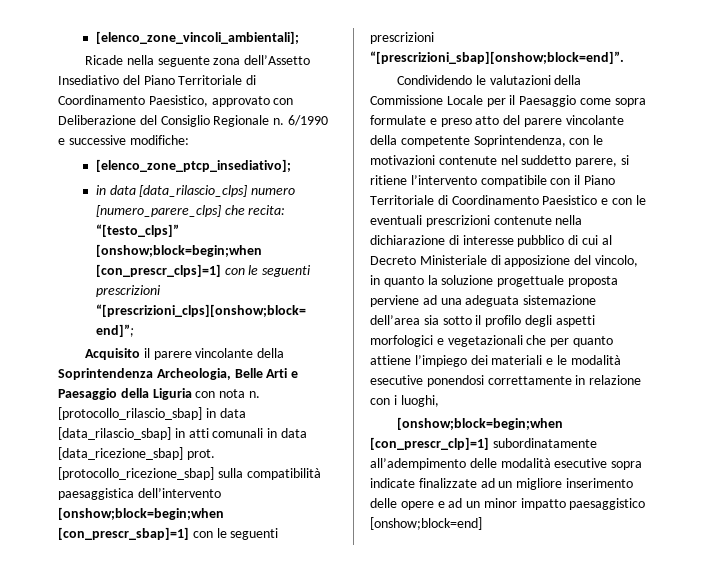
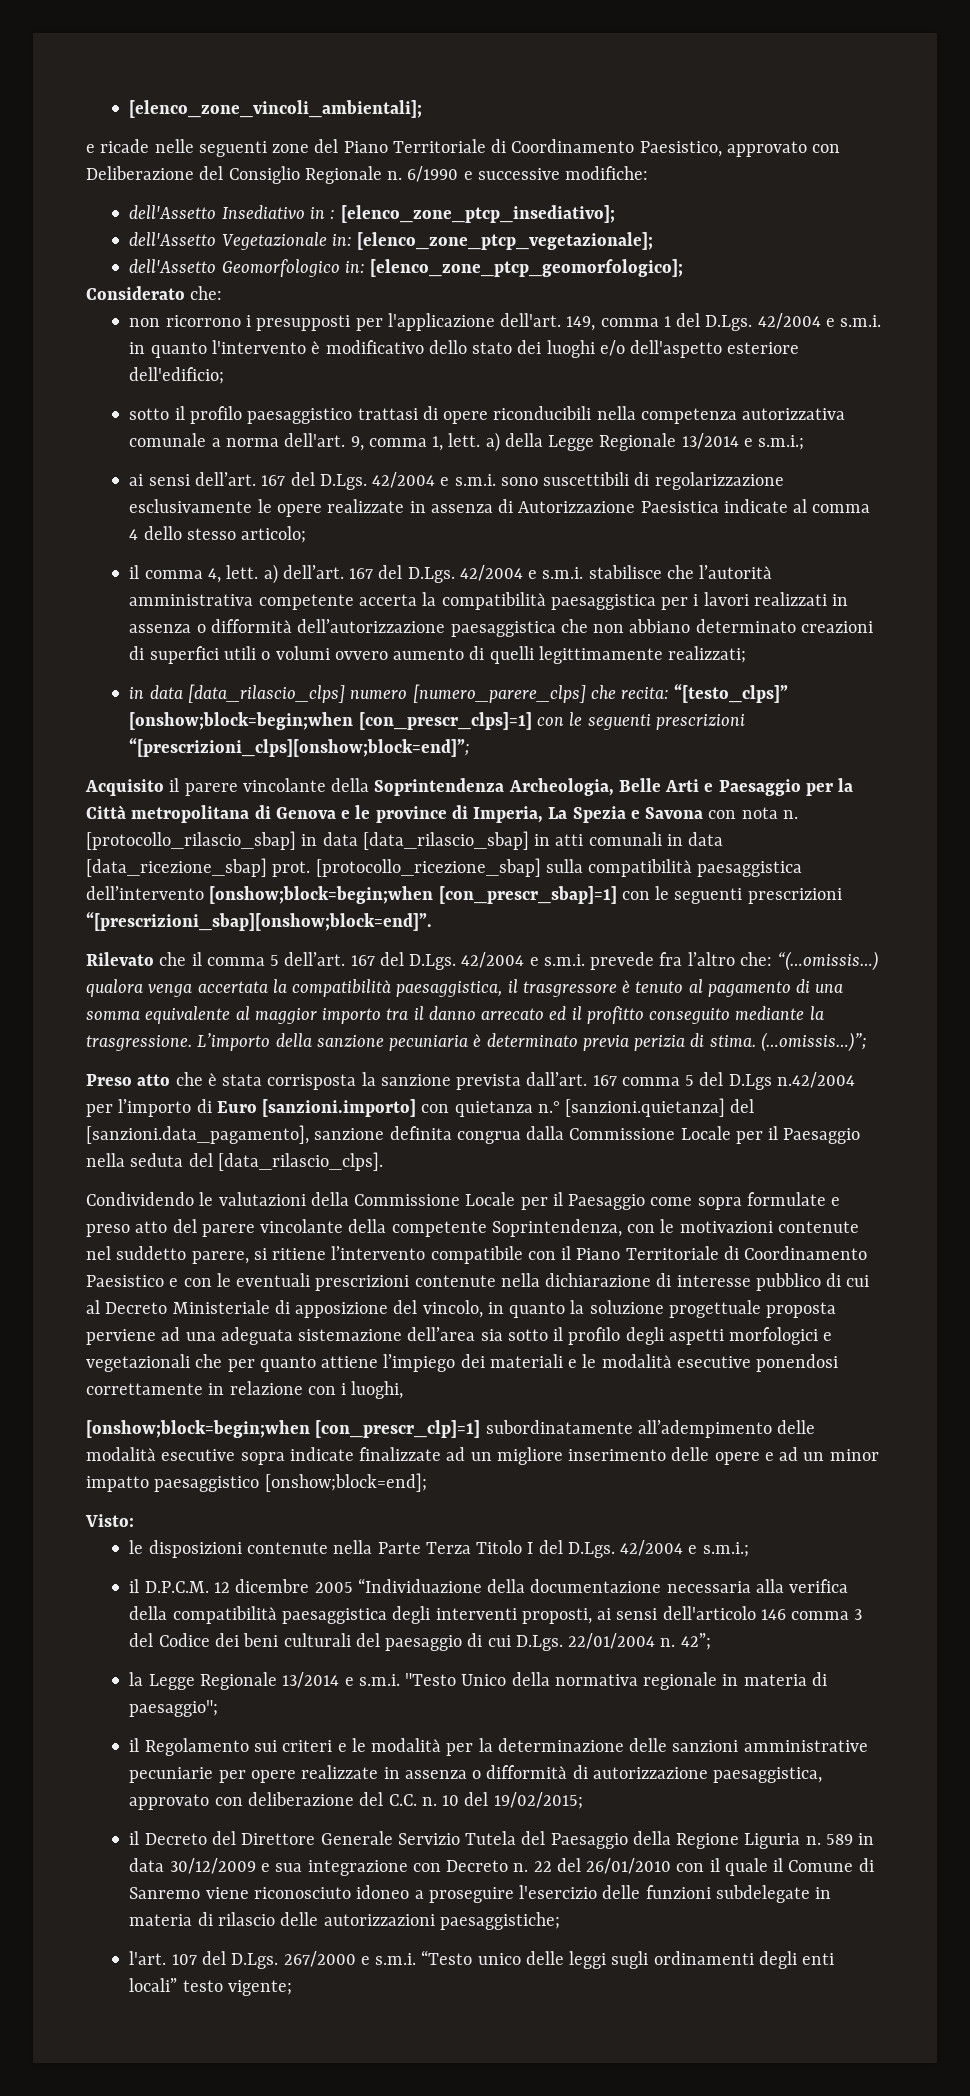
- Ricade nella seguente zona dell’Assetto Insediativo del Piano Territoriale di Coordinamento Paesistico, approvato con Deliberazione del Consiglio Regionale n.
+ e ricade nelle seguenti zone del Piano Territoriale di Coordinamento Paesistico, approvato con Deliberazione del Consiglio Regionale n.
- [elenco_zone_ptcp_insediativo];
+ dell'Assetto Insediativo in : [elenco_zone_ptcp_insediativo];
+ dell'Assetto Vegetazionale in: [elenco_zone_ptcp_vegetazionale];
+ dell'Assetto Geomorfologico in: [elenco_zone_ptcp_geomorfologico];
+ Considerato che:
+ non ricorrono i presupposti per l'applicazione dell'art. 149, comma 1 del D.Lgs. 42/2004 e s.m.i. in quanto l'intervento è modificativo dello stato dei luoghi e/o dell'aspetto esteriore dell'edificio;
+ sotto il profilo paesaggistico trattasi di opere riconducibili nella competenza autorizzativa comunale a norma dell'art. 9, comma 1, lett. a) della Legge Regionale 13/2014 e s.m.i.;
+ ai sensi dell’art. 167 del D.Lgs. 42/2004 e s.m.i. sono suscettibili di regolarizzazione esclusivamente le opere realizzate in assenza di Autorizzazione Paesistica indicate al comma 4 dello stesso articolo;
+ il comma 4, lett. a) dell’art. 167 del D.Lgs. 42/2004 e s.m.i. stabilisce che l’autorità amministrativa competente accerta la compatibilità paesaggistica per i lavori realizzati in assenza o difformità dell’autorizzazione paesaggistica che non abbiano determinato creazioni di superfici utili o volumi ovvero aumento di quelli legittimamente realizzati;
- Acquisito il parere vincolante della Soprintendenza Archeologia, Belle Arti e Paesaggio della Liguria con nota n.
+ Acquisito il parere vincolante della Soprintendenza Archeologia, Belle Arti e Paesaggio per la Città metropolitana di Genova e le province di Imperia, La Spezia e Savona con nota n.
+ Rilevato che il comma 5 dell’art. 167 del D.Lgs. 42/2004 e s.m.i. prevede fra l’altro che: “(…omissis…) qualora venga accertata la compatibilità paesaggistica, il trasgressore è tenuto al pagamento di una somma equivalente al maggior importo tra il danno arrecato ed il profitto conseguito mediante la trasgressione. L’importo della sanzione pecuniaria è determinato previa perizia di stima. (…omissis…)”;
+ Preso atto che è stata corrisposta la sanzione prevista dall’art. 167 comma 5 del D.Lgs n.42/2004 per l’importo di Euro [sanzioni.importo] con quietanza n.° [sanzioni.quietanza] del [sanzioni.data_pagamento], sanzione definita congrua dalla Commissione Locale per il Paesaggio nella seduta del [data_rilascio_clps].
- [onshow;block=begin;when [con_prescr_clp]=1] subordinatamente all’adempimento delle modalità esecutive sopra indicate finalizzate ad un migliore inserimento delle opere e ad un minor impatto paesaggistico [onshow;block=end]
+ [onshow;block=begin;when [con_prescr_clp]=1] subordinatamente all’adempimento delle modalità esecutive sopra indicate finalizzate ad un migliore inserimento delle opere e ad un minor impatto paesaggistico [onshow;block=end];
+ Visto:
+ le disposizioni contenute nella Parte Terza Titolo I del D.Lgs. 42/2004 e s.m.i.;
+ il D.P.C.M. 12 dicembre 2005 “Individuazione della documentazione necessaria alla verifica della compatibilità paesaggistica degli interventi proposti, ai sensi dell'articolo 146 comma 3 del Codice dei beni culturali del paesaggio di cui D.Lgs. 22/01/2004 n. 42”;
+ la Legge Regionale 13/2014 e s.m.i. "Testo Unico della normativa regionale in materia di paesaggio";
+ il Regolamento sui criteri e le modalità per la determinazione delle sanzioni amministrative pecuniarie per opere realizzate in assenza o difformità di autorizzazione paesaggistica, approvato con deliberazione del C.C. n. 10 del 19/02/2015;
+ il Decreto del Direttore Generale Servizio Tutela del Paesaggio della Regione Liguria n. 589 in data 30/12/2009 e sua integrazione con Decreto n. 22 del 26/01/2010 con il quale il Comune di Sanremo viene riconosciuto idoneo a proseguire l'esercizio delle funzioni subdelegate in materia di rilascio delle autorizzazioni paesaggistiche;
+ l'art. 107 del D.Lgs. 267/2000 e s.m.i. “Testo unico delle leggi sugli ordinamenti degli enti locali” testo vigente;

